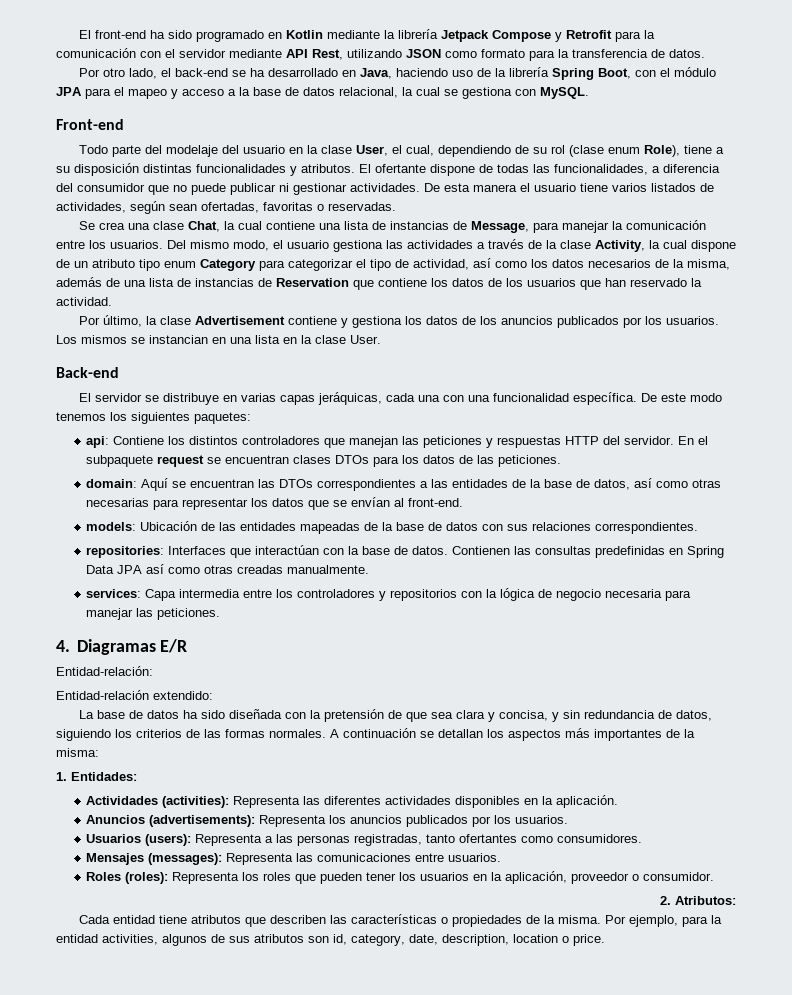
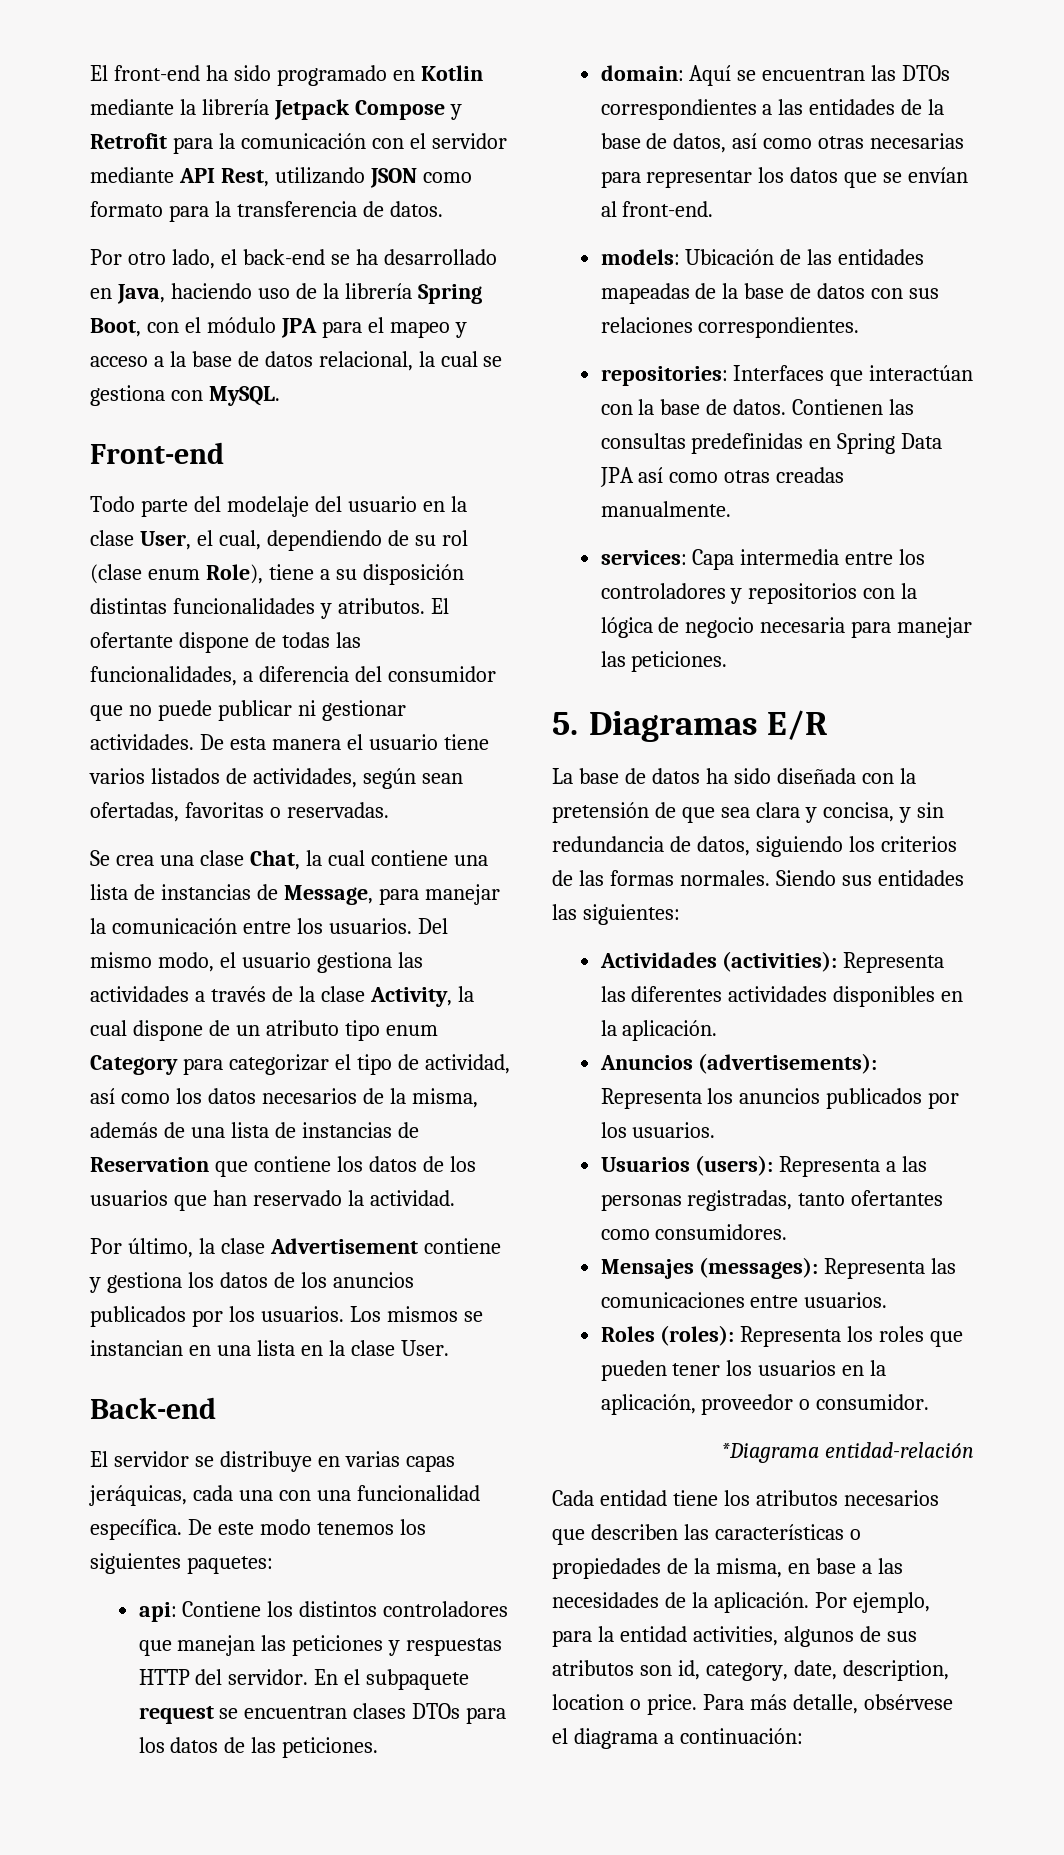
- 4. Diagramas E/R
+ 5. Diagramas E/R
- Entidad-relación:
- Entidad-relación extendido:
- A continuación se detallan los aspectos más importantes de la misma:
- 1. Entidades:
+ Siendo sus entidades las siguientes:
- 2. Atributos:
+ *Diagrama entidad-relación
- Cada entidad tiene atributos que describen las características o propiedades de la misma.
+ Cada entidad tiene los atributos necesarios que describen las características o propiedades de la misma, en base a las necesidades de la aplicación.
+ Para más detalle, obsérvese el diagrama a continuación:

